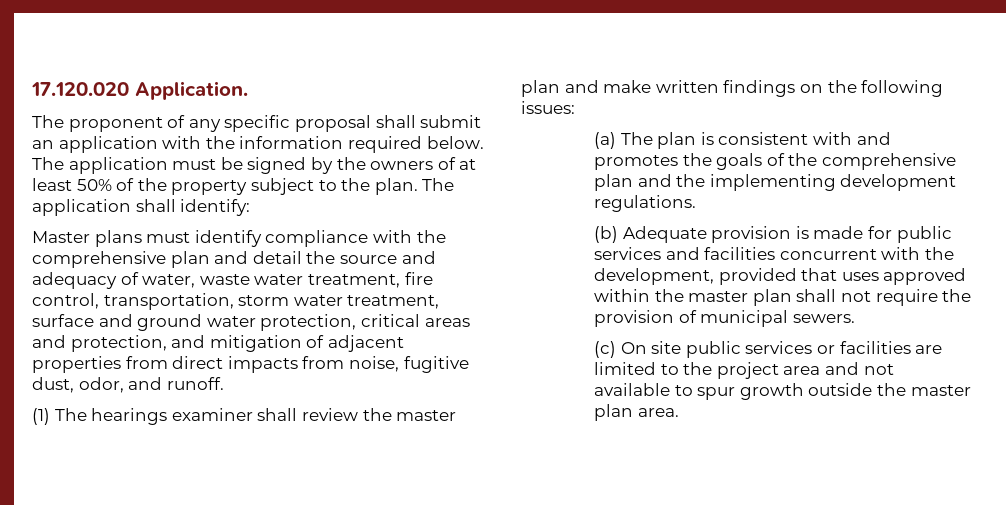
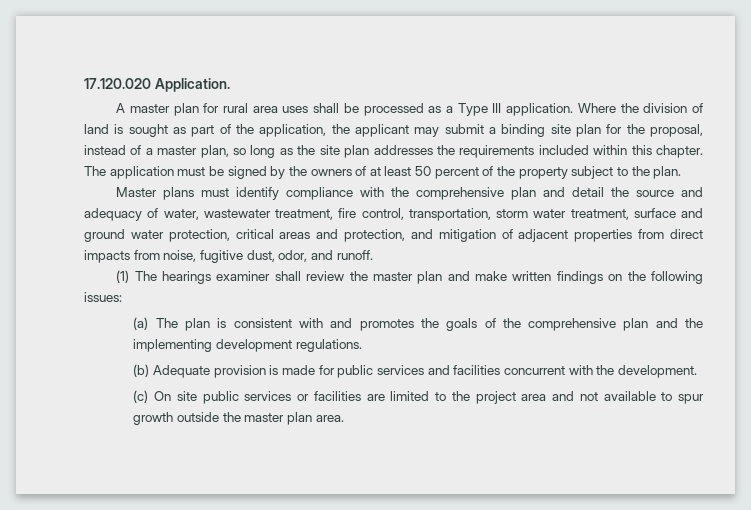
- The proponent of any specific proposal shall submit an application with the information required below.
+ A master plan for rural area uses shall be processed as a Type III application. Where the division of land is sought as part of the application, the applicant may submit a binding site plan for the proposal, instead of a master plan, so long as the site plan addresses the requirements included within this chapter.
- The application must be signed by the owners of at least 50% of the property subject to the plan. The application shall identify:
+ The application must be signed by the owners of at least 50 percent of the property subject to the plan.
- Master plans must identify compliance with the comprehensive plan and detail the source and adequacy of water, waste water treatment, fire control, transportation, storm water treatment, surface and ground water protection, critical areas and protection, and mitigation of adjacent properties from direct impacts from noise, fugitive dust, odor, and runoff.
+ Master plans must identify compliance with the comprehensive plan and detail the source and adequacy of water, wastewater treatment, fire control, transportation, storm water treatment, surface and ground water protection, critical areas and protection, and mitigation of adjacent properties from direct impacts from noise, fugitive dust, odor, and runoff.
- (b) Adequate provision is made for public services and facilities concurrent with the development, provided that uses approved within the master plan shall not require the provision of municipal sewers.
+ (b) Adequate provision is made for public services and facilities concurrent with the development.

